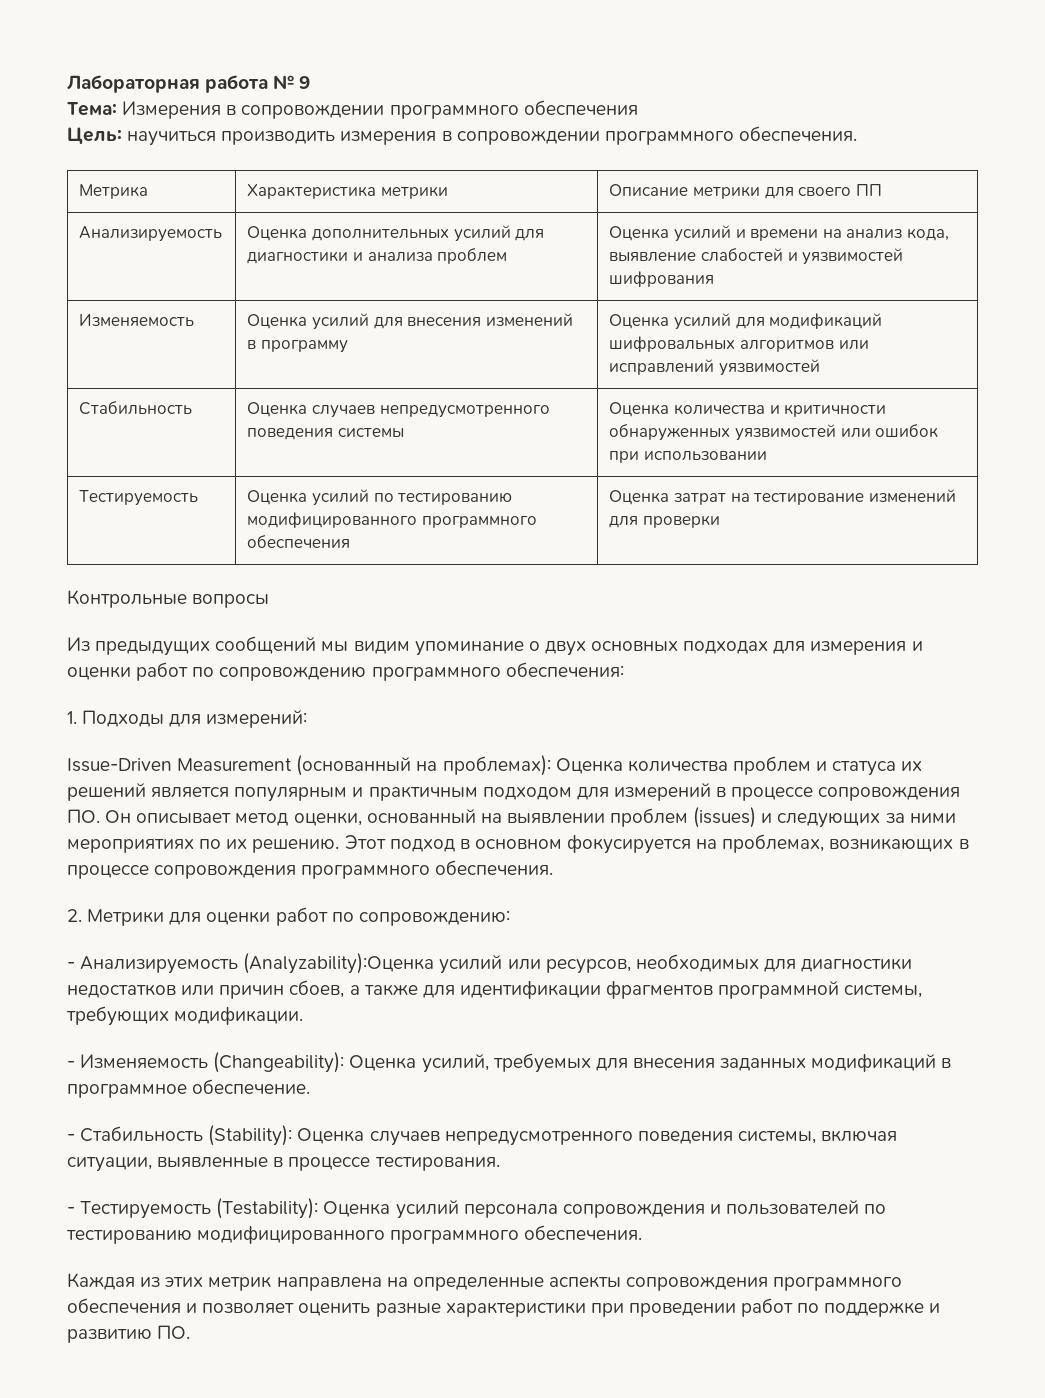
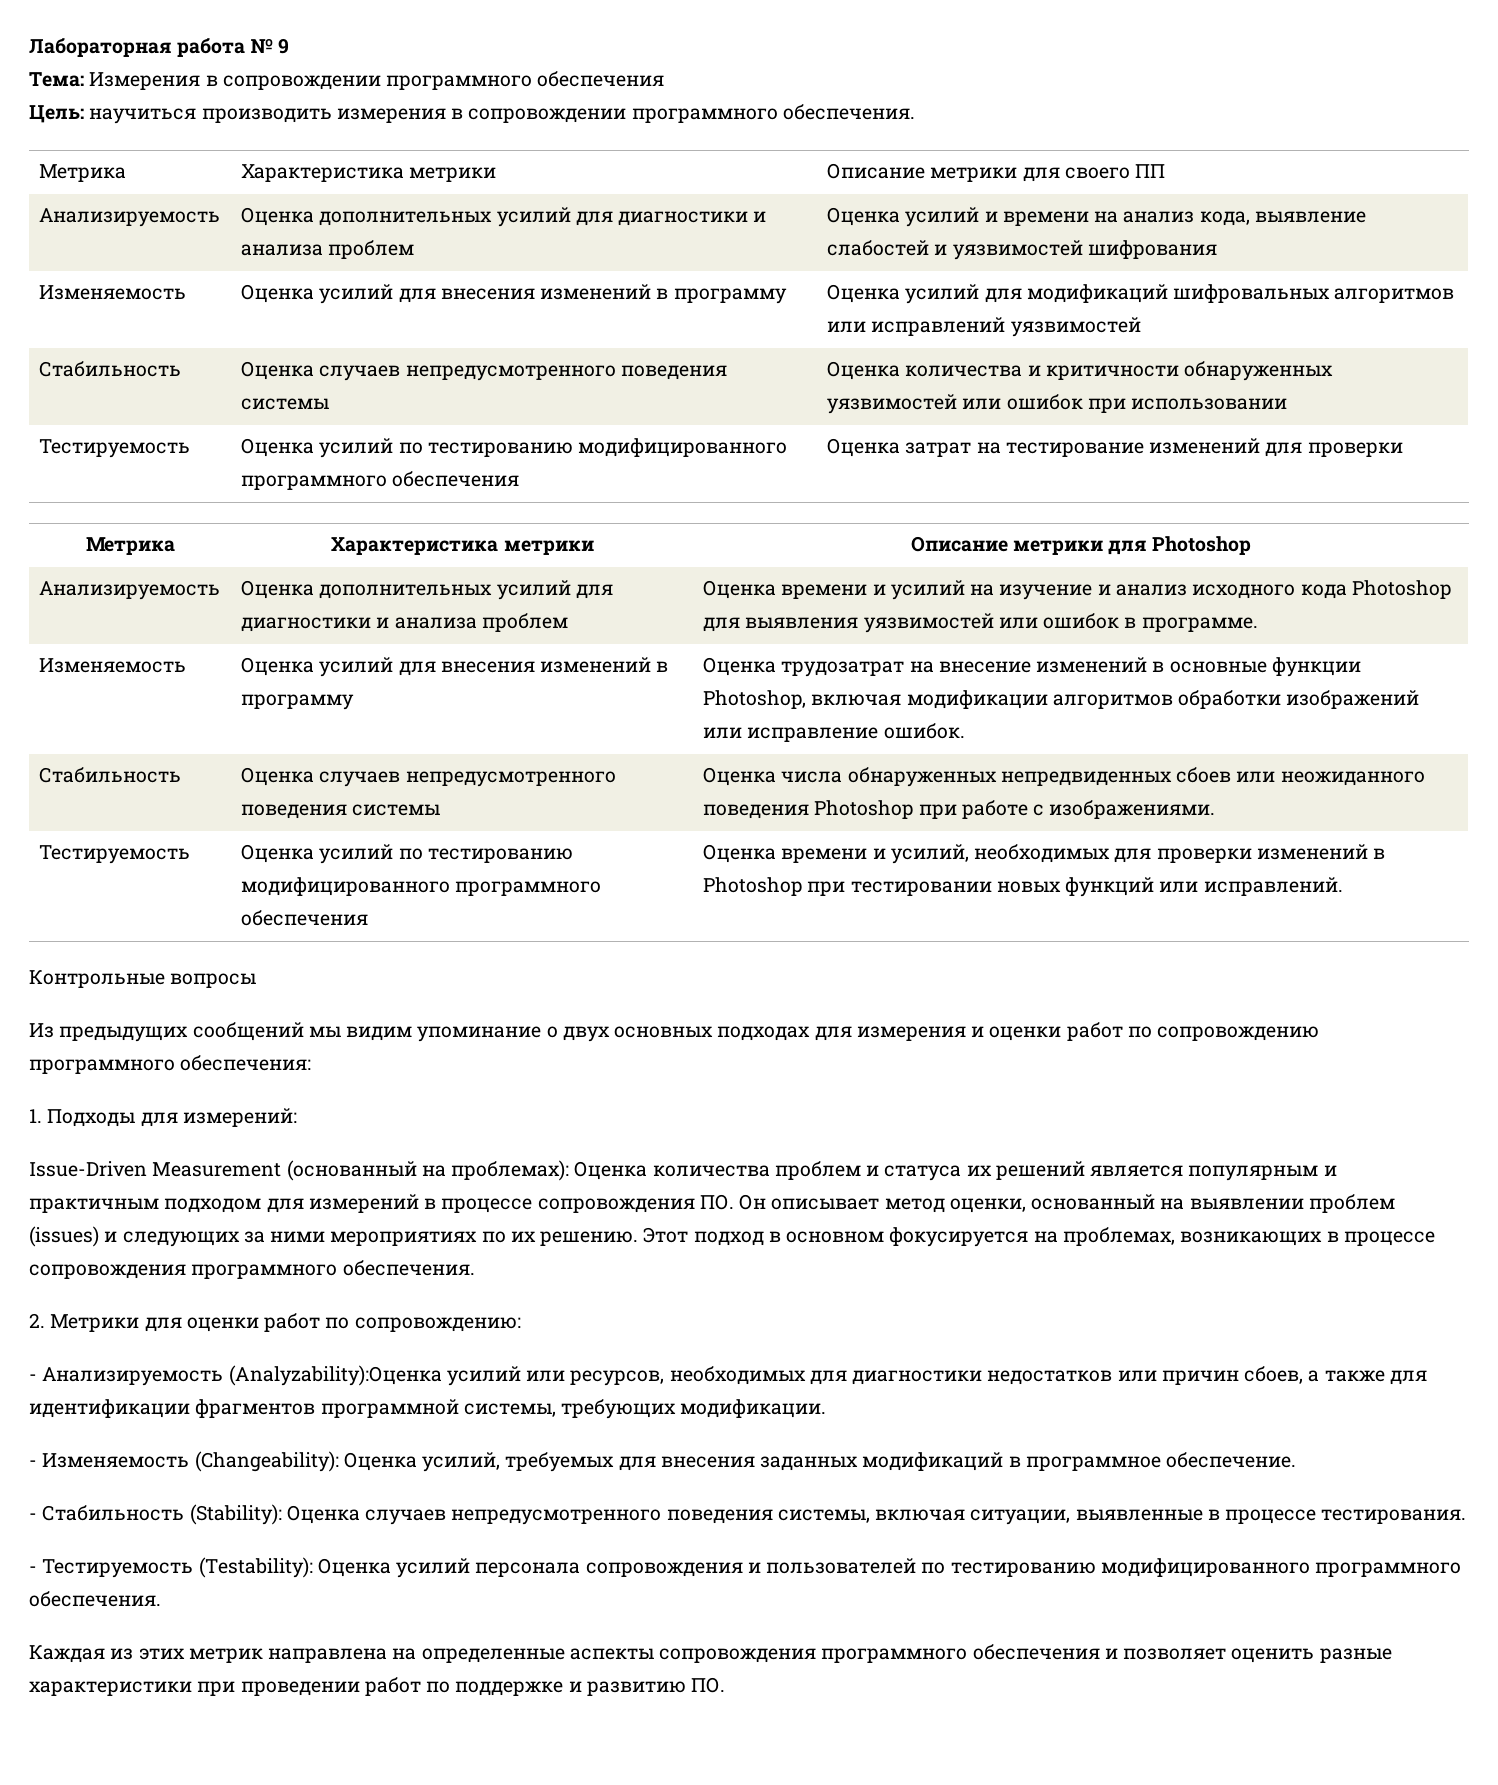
+ Метрика | Характеристика метрики | Описание метрики для Photoshop
+ Анализируемость | Оценка дополнительных усилий для диагностики и анализа проблем | Оценка времени и усилий на изучение и анализ исходного кода Photoshop для выявления уязвимостей или ошибок в программе.
+ Изменяемость | Оценка усилий для внесения изменений в программу | Оценка трудозатрат на внесение изменений в основные функции Photoshop, включая модификации алгоритмов обработки изображений или исправление ошибок.
+ Стабильность | Оценка случаев непредусмотренного поведения системы | Оценка числа обнаруженных непредвиденных сбоев или неожиданного поведения Photoshop при работе с изображениями.
+ Тестируемость | Оценка усилий по тестированию модифицированного программного обеспечения | Оценка времени и усилий, необходимых для проверки изменений в Photoshop при тестировании новых функций или исправлений.

